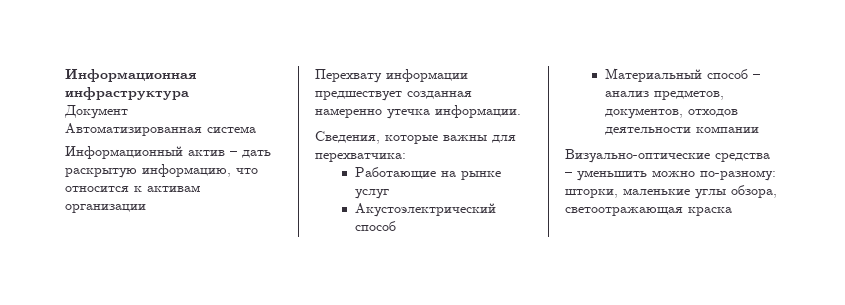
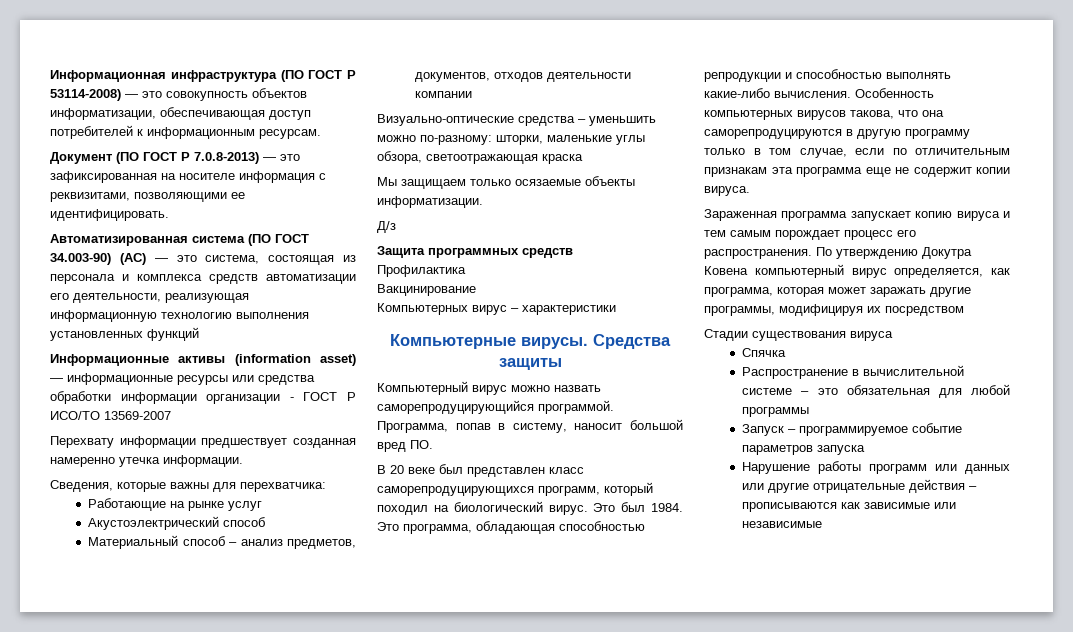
- Информационная инфраструктура
- Документ
- Автоматизированная система
- Информационный актив – дать раскрытую информацию, что относится к активам организации
+ Информационная инфраструктура (ПО ГОСТ Р 53114-2008) — это совокупность объектов информатизации, обеспечивающая доступ потребителей к информационным ресурсам.
+ Документ (ПО ГОСТ Р 7.0.8-2013) — это зафиксированная на носителе информация с реквизитами, позволяющими ее идентифицировать.
+ Автоматизированная система (ПО ГОСТ 34.003-90) (AC) — это система, состоящая из персонала и комплекса средств автоматизации его деятельности, реализующая информационную технологию выполнения установленных функций
+ Информационные активы (information asset) — информационные ресурсы или средства обработки информации организации - ГОСТ Р ИСО/ТО 13569-2007
+ Мы защищаем только осязаемые объекты информатизации.
+ Д/з
+ Защита программных средств
+ Профилактика
+ Вакцинирование
+ Компьютерных вирус – характеристики
+ Компьютерные вирусы. Средства защиты
+ Компьютерный вирус можно назвать саморепродуцирующийся программой. Программа, попав в систему, наносит большой вред ПО.
+ В 20 веке был представлен класс саморепродуцирующихся программ, который походил на биологический вирус. Это был 1984. Это программа, обладающая способностью репродукции и способностью выполнять какие-либо вычисления. Особенность компьютерных вирусов такова, что она саморепродуцируются в другую программу только в том случае, если по отличительным признакам эта программа еще не содержит копии вируса.
+ Зараженная программа запускает копию вируса и тем самым порождает процесс его распространения. По утверждению Докутра Ковена компьютерный вирус определяется, как программа, которая может заражать другие программы, модифицируя их посредством
+ Стадии существования вируса
+ Спячка
+ Распространение в вычислительной системе – это обязательная для любой программы
+ Запуск – программируемое событие параметров запуска
+ Нарушение работы программ или данных или другие отрицательные действия – прописываются как зависимые или независимые

